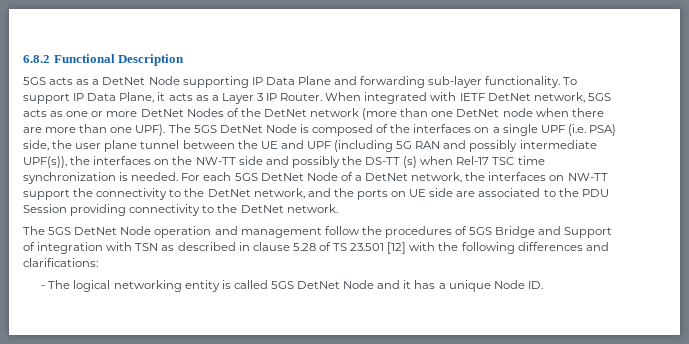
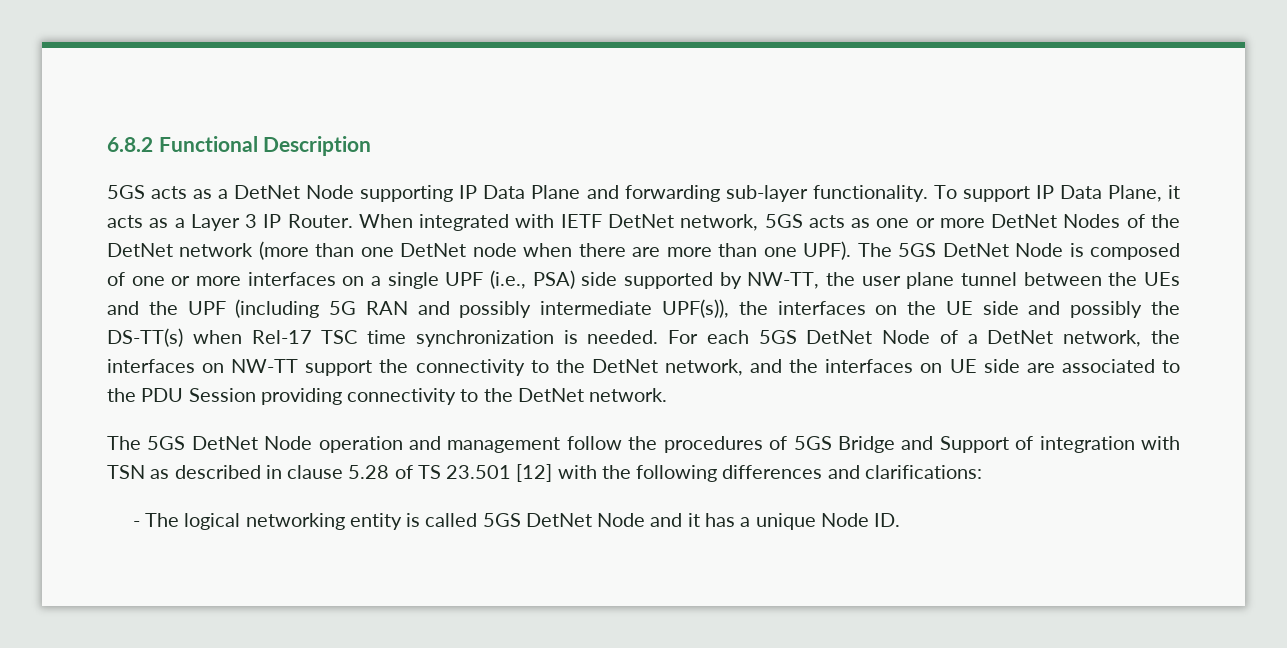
- The 5GS DetNet Node is composed of the interfaces on a single UPF (i.e. PSA) side, the user plane tunnel between the UE and UPF (including 5G RAN and possibly intermediate UPF(s)), the interfaces on the NW-TT side and possibly the DS-TT (s) when Rel-17 TSC time synchronization is needed.
+ The 5GS DetNet Node is composed of one or more interfaces on a single UPF (i.e., PSA) side supported by NW-TT, the user plane tunnel between the UEs and the UPF (including 5G RAN and possibly intermediate UPF(s)), the interfaces on the UE side and possibly the DS-TT(s) when Rel-17 TSC time synchronization is needed.
- For each 5GS DetNet Node of a DetNet network, the interfaces on NW-TT support the connectivity to the DetNet network, and the ports on UE side are associated to the PDU Session providing connectivity to the DetNet network.
+ For each 5GS DetNet Node of a DetNet network, the interfaces on NW-TT support the connectivity to the DetNet network, and the interfaces on UE side are associated to the PDU Session providing connectivity to the DetNet network.

